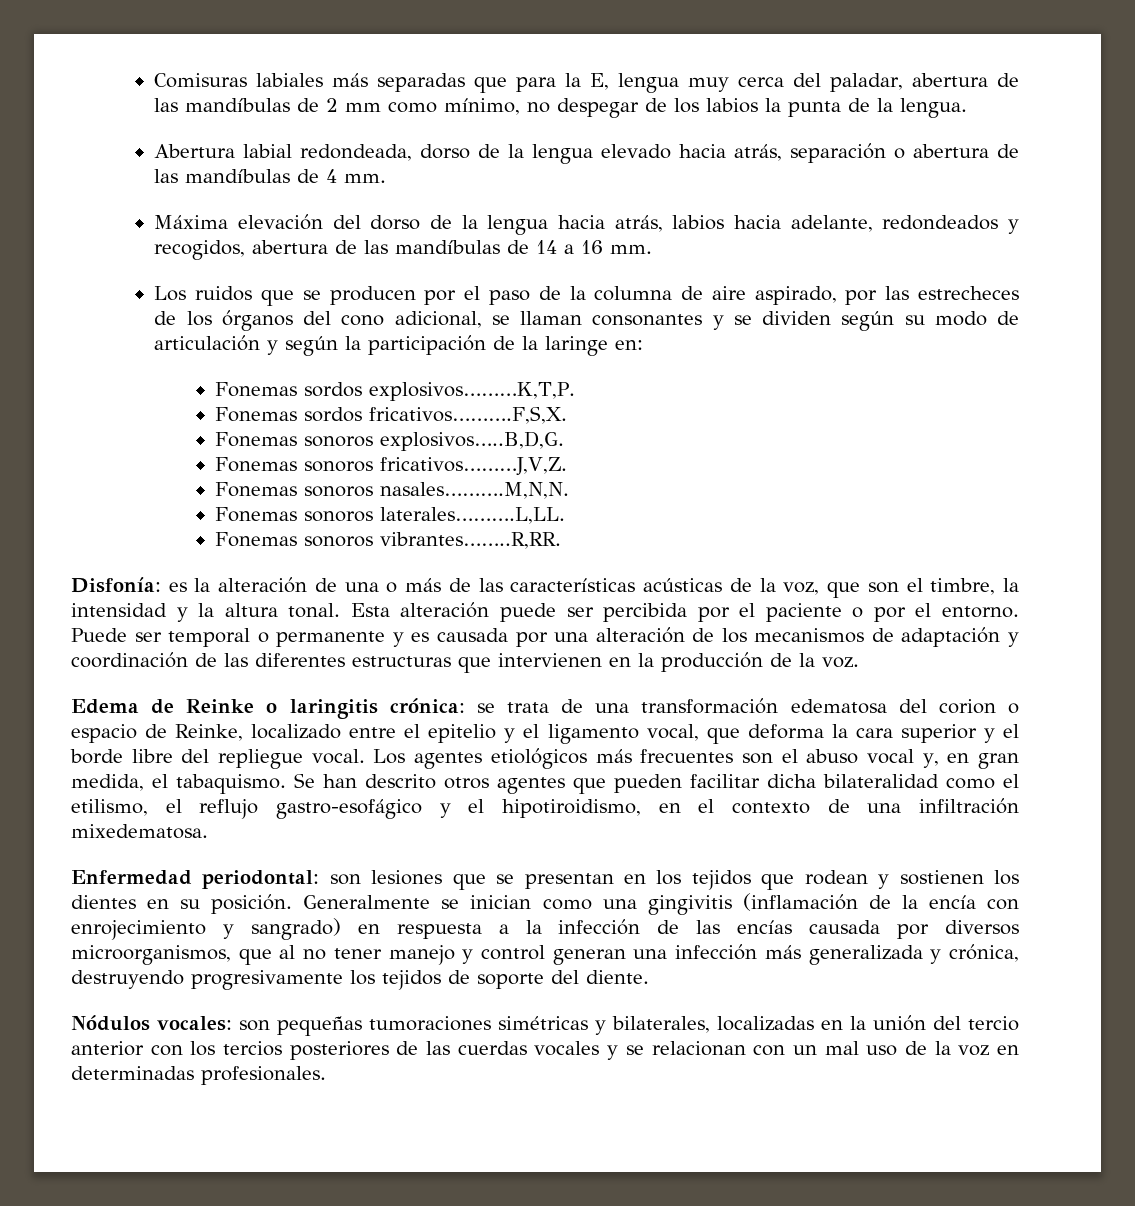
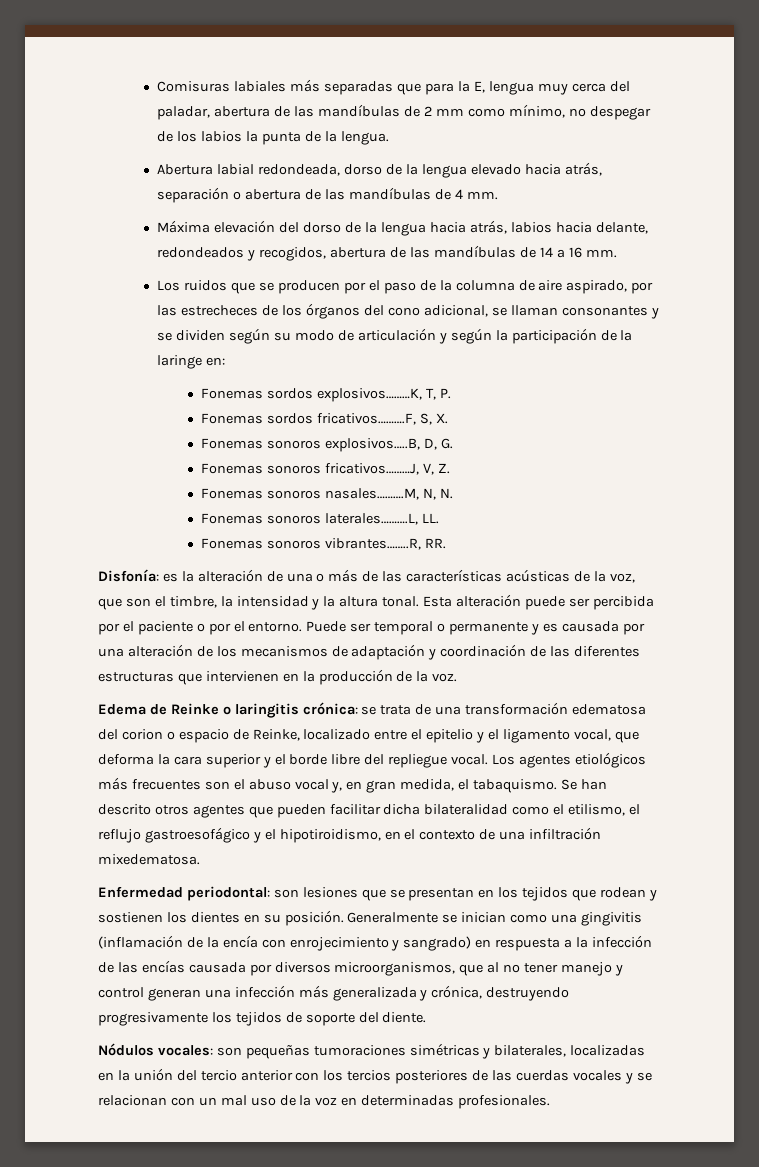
- Máxima elevación del dorso de la lengua hacia atrás, labios hacia adelante, redondeados y recogidos, abertura de las mandíbulas de 14 a 16 mm.
+ Máxima elevación del dorso de la lengua hacia atrás, labios hacia delante, redondeados y recogidos, abertura de las mandíbulas de 14 a 16 mm.
- Fonemas sordos explosivos………K,T,P.
- Fonemas sordos fricativos……….F,S,X.
- Fonemas sonoros explosivos…..B,D,G.
- Fonemas sonoros fricativos………J,V,Z.
- Fonemas sonoros nasales……….M,N,N.
- Fonemas sonoros laterales……….L,LL.
- Fonemas sonoros vibrantes……..R,RR.
+ Fonemas sordos explosivos………K, T, P.
+ Fonemas sordos fricativos……….F, S, X.
+ Fonemas sonoros explosivos…..B, D, G.
+ Fonemas sonoros fricativos………J, V, Z.
+ Fonemas sonoros nasales……….M, N, N.
+ Fonemas sonoros laterales……….L, LL.
+ Fonemas sonoros vibrantes……..R, RR.
- Se han descrito otros agentes que pueden facilitar dicha bilateralidad como el etilismo, el reflujo gastro-esofágico y el hipotiroidismo, en el contexto de una infiltración mixedematosa.
+ Se han descrito otros agentes que pueden facilitar dicha bilateralidad como el etilismo, el reflujo gastroesofágico y el hipotiroidismo, en el contexto de una infiltración mixedematosa.

